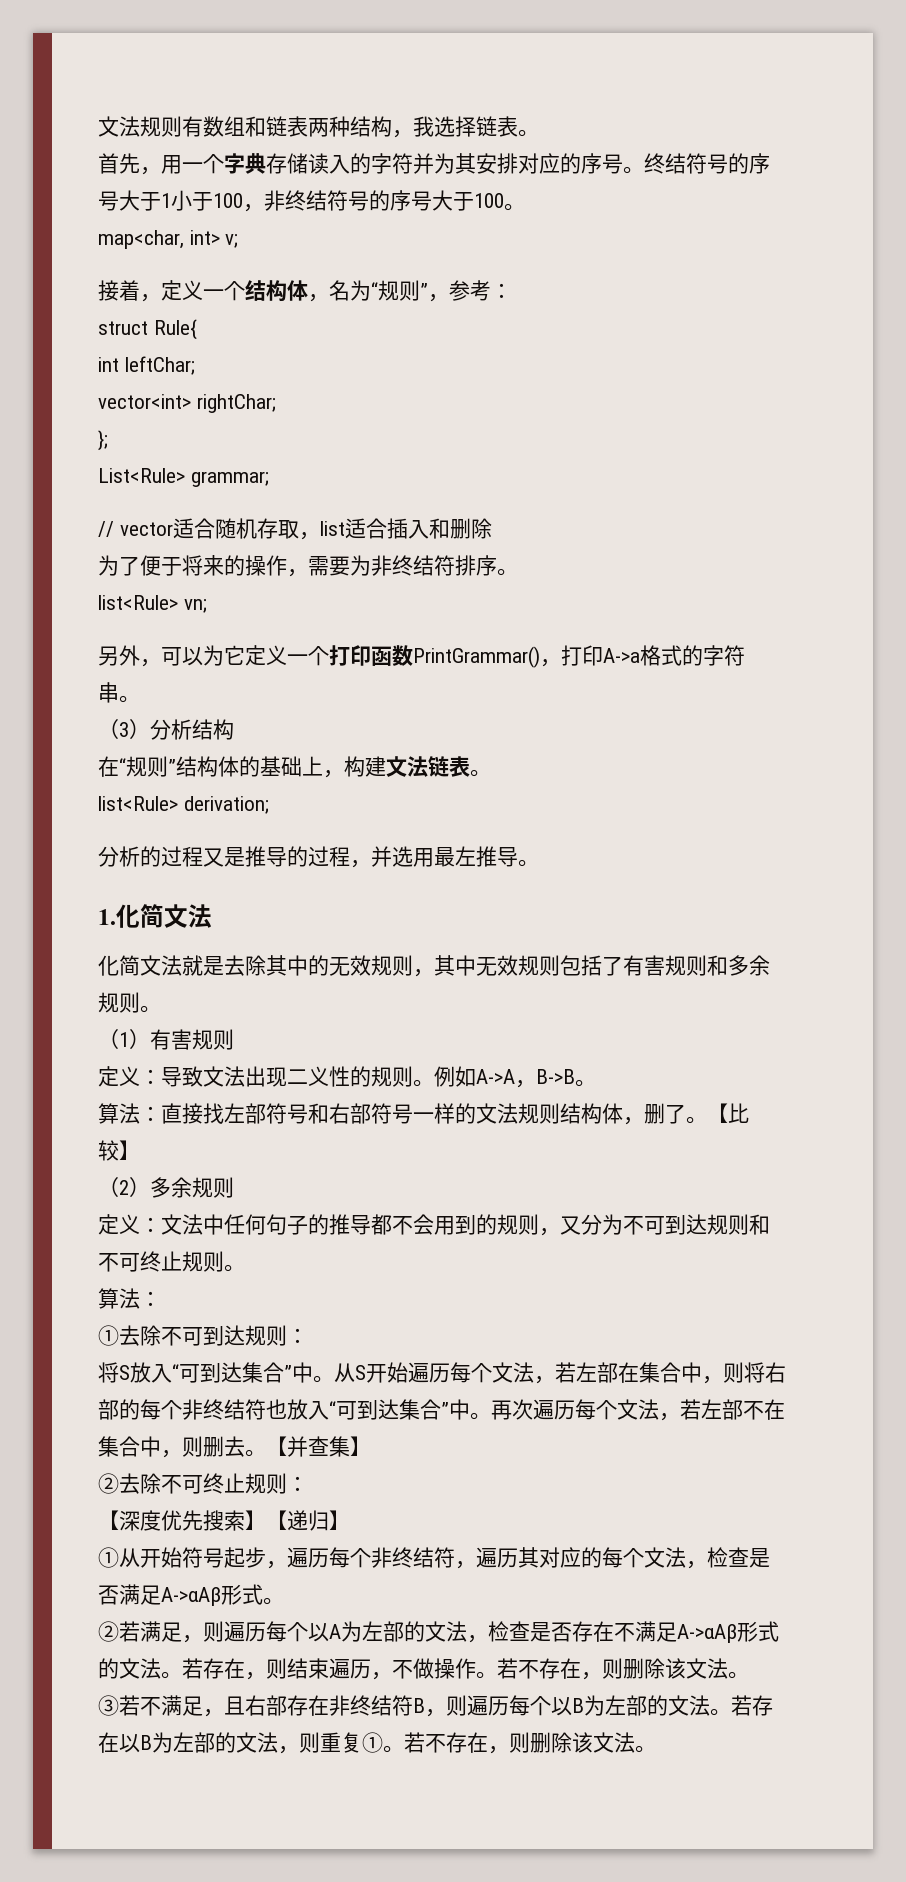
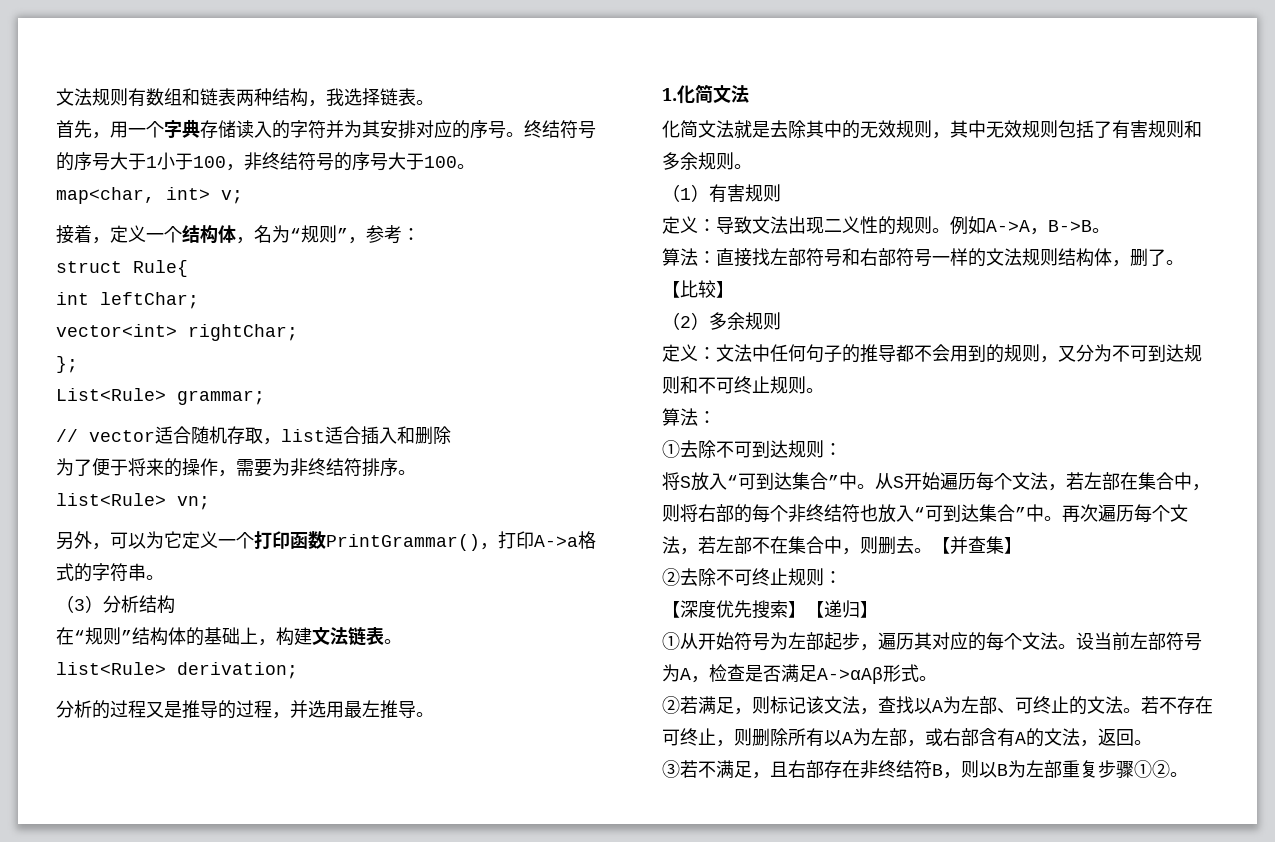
- ①从开始符号起步，遍历每个非终结符，遍历其对应的每个文法，检查是否满足A->αAβ形式。
+ ①从开始符号为左部起步，遍历其对应的每个文法。设当前左部符号为A，检查是否满足A->αAβ形式。
- ②若满足，则遍历每个以A为左部的文法，检查是否存在不满足A->αAβ形式的文法。若存在，则结束遍历，不做操作。若不存在，则删除该文法。
+ ②若满足，则标记该文法，查找以A为左部、可终止的文法。若不存在可终止，则删除所有以A为左部，或右部含有A的文法，返回。
- ③若不满足，且右部存在非终结符B，则遍历每个以B为左部的文法。若存在以B为左部的文法，则重复①。若不存在，则删除该文法。
+ ③若不满足，且右部存在非终结符B，则以B为左部重复步骤①②。

